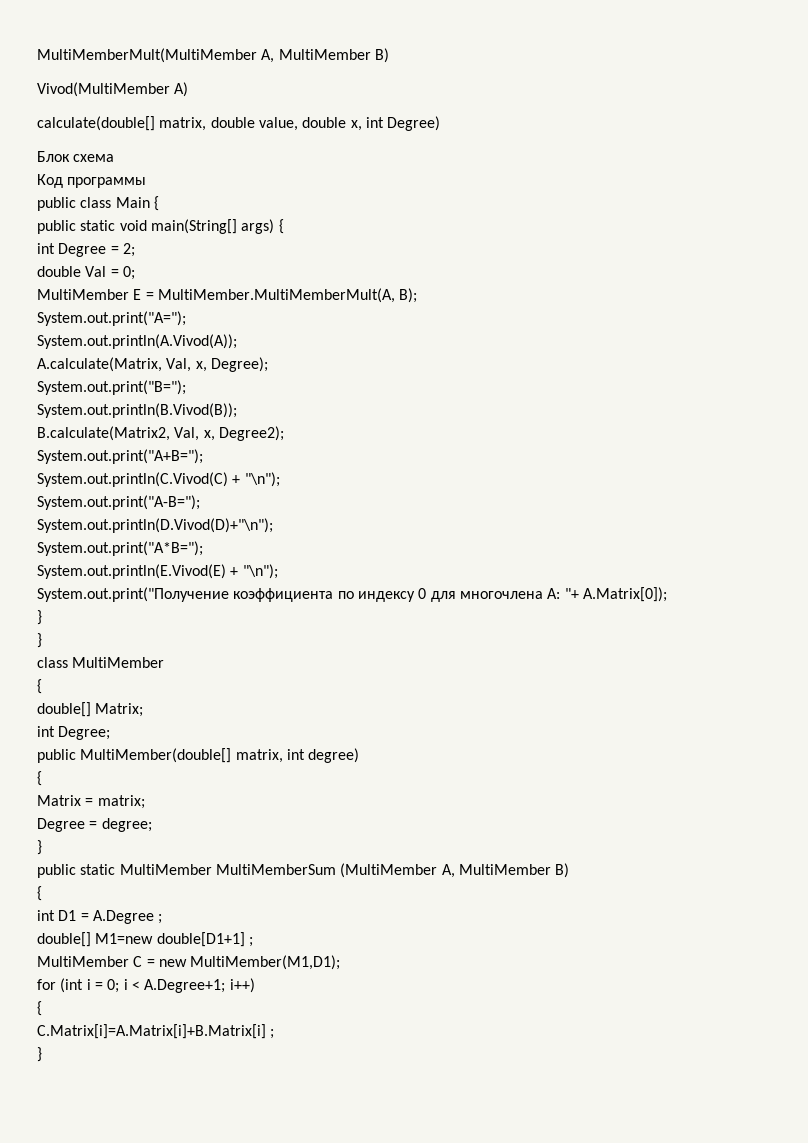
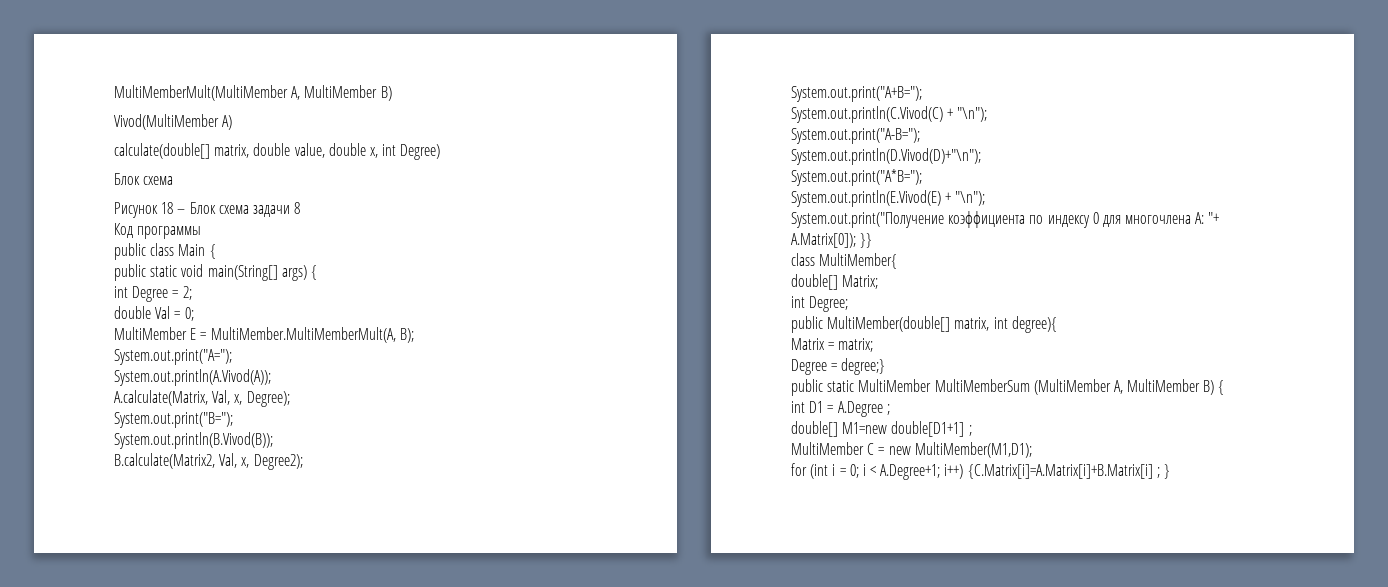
+ Рисунок 18 – Блок схема задачи 8
- System.out.print("Получение коэффициента по индексу 0 для многочлена А: "+ A.Matrix[0]);
- }
- }
- class MultiMember
- {
+ System.out.print("Получение коэффициента по индексу 0 для многочлена А: "+ A.Matrix[0]); }}
+ class MultiMember{
- public MultiMember(double[] matrix, int degree)
- {
+ public MultiMember(double[] matrix, int degree){
- Degree = degree;
- }
+ Degree = degree;}
- public static MultiMember MultiMemberSum (MultiMember A, MultiMember B)
- {
+ public static MultiMember MultiMemberSum (MultiMember A, MultiMember B) {
- for (int i = 0; i < A.Degree+1; i++)
- {
- C.Matrix[i]=A.Matrix[i]+B.Matrix[i] ;
- }
+ for (int i = 0; i < A.Degree+1; i++) {C.Matrix[i]=A.Matrix[i]+B.Matrix[i] ; }

